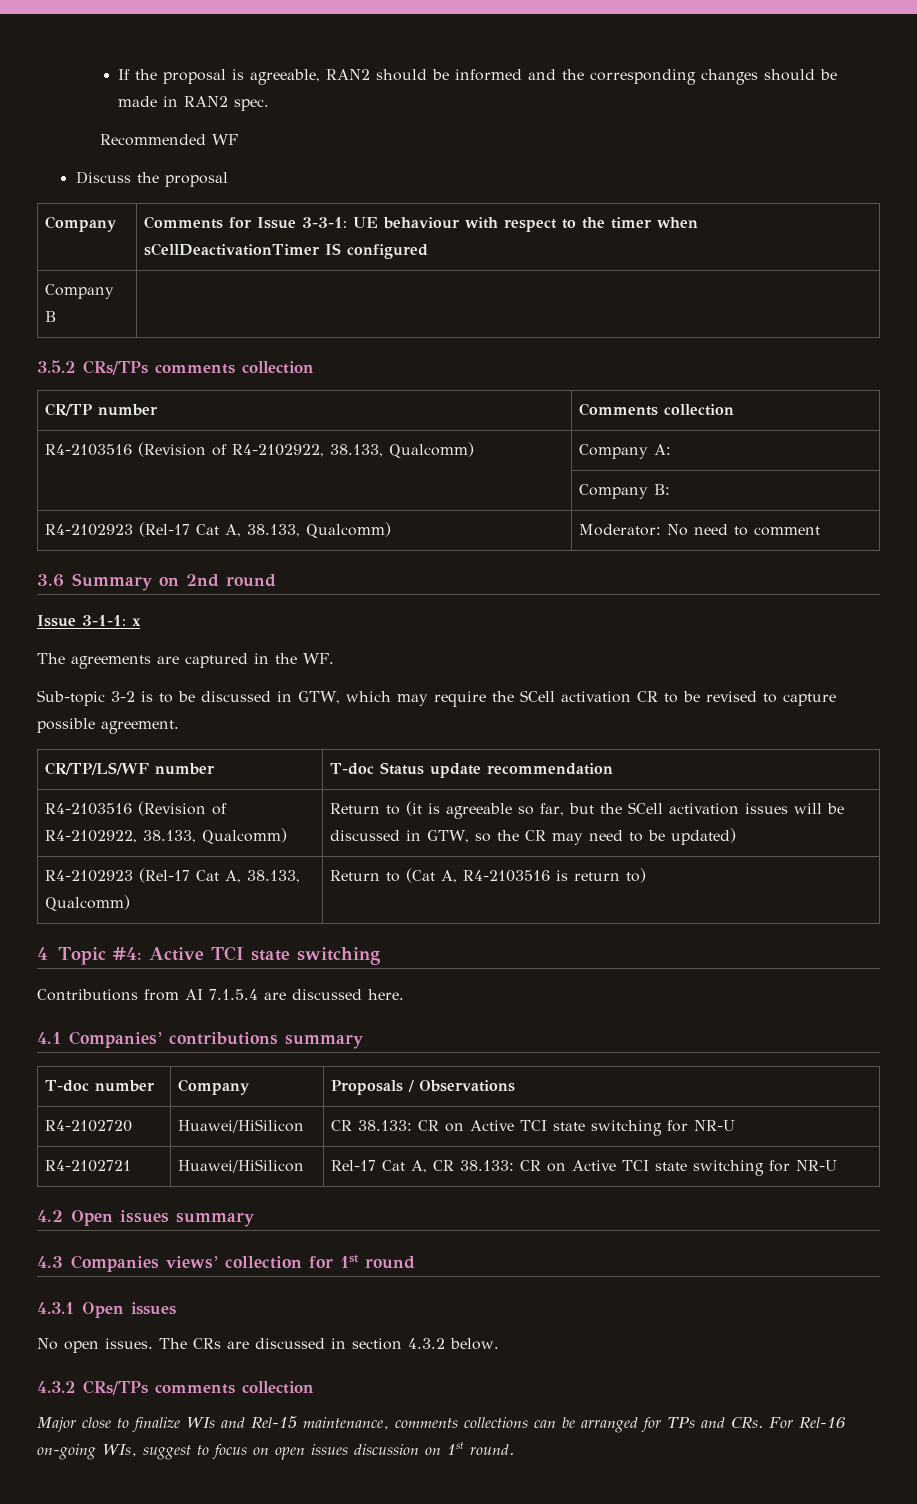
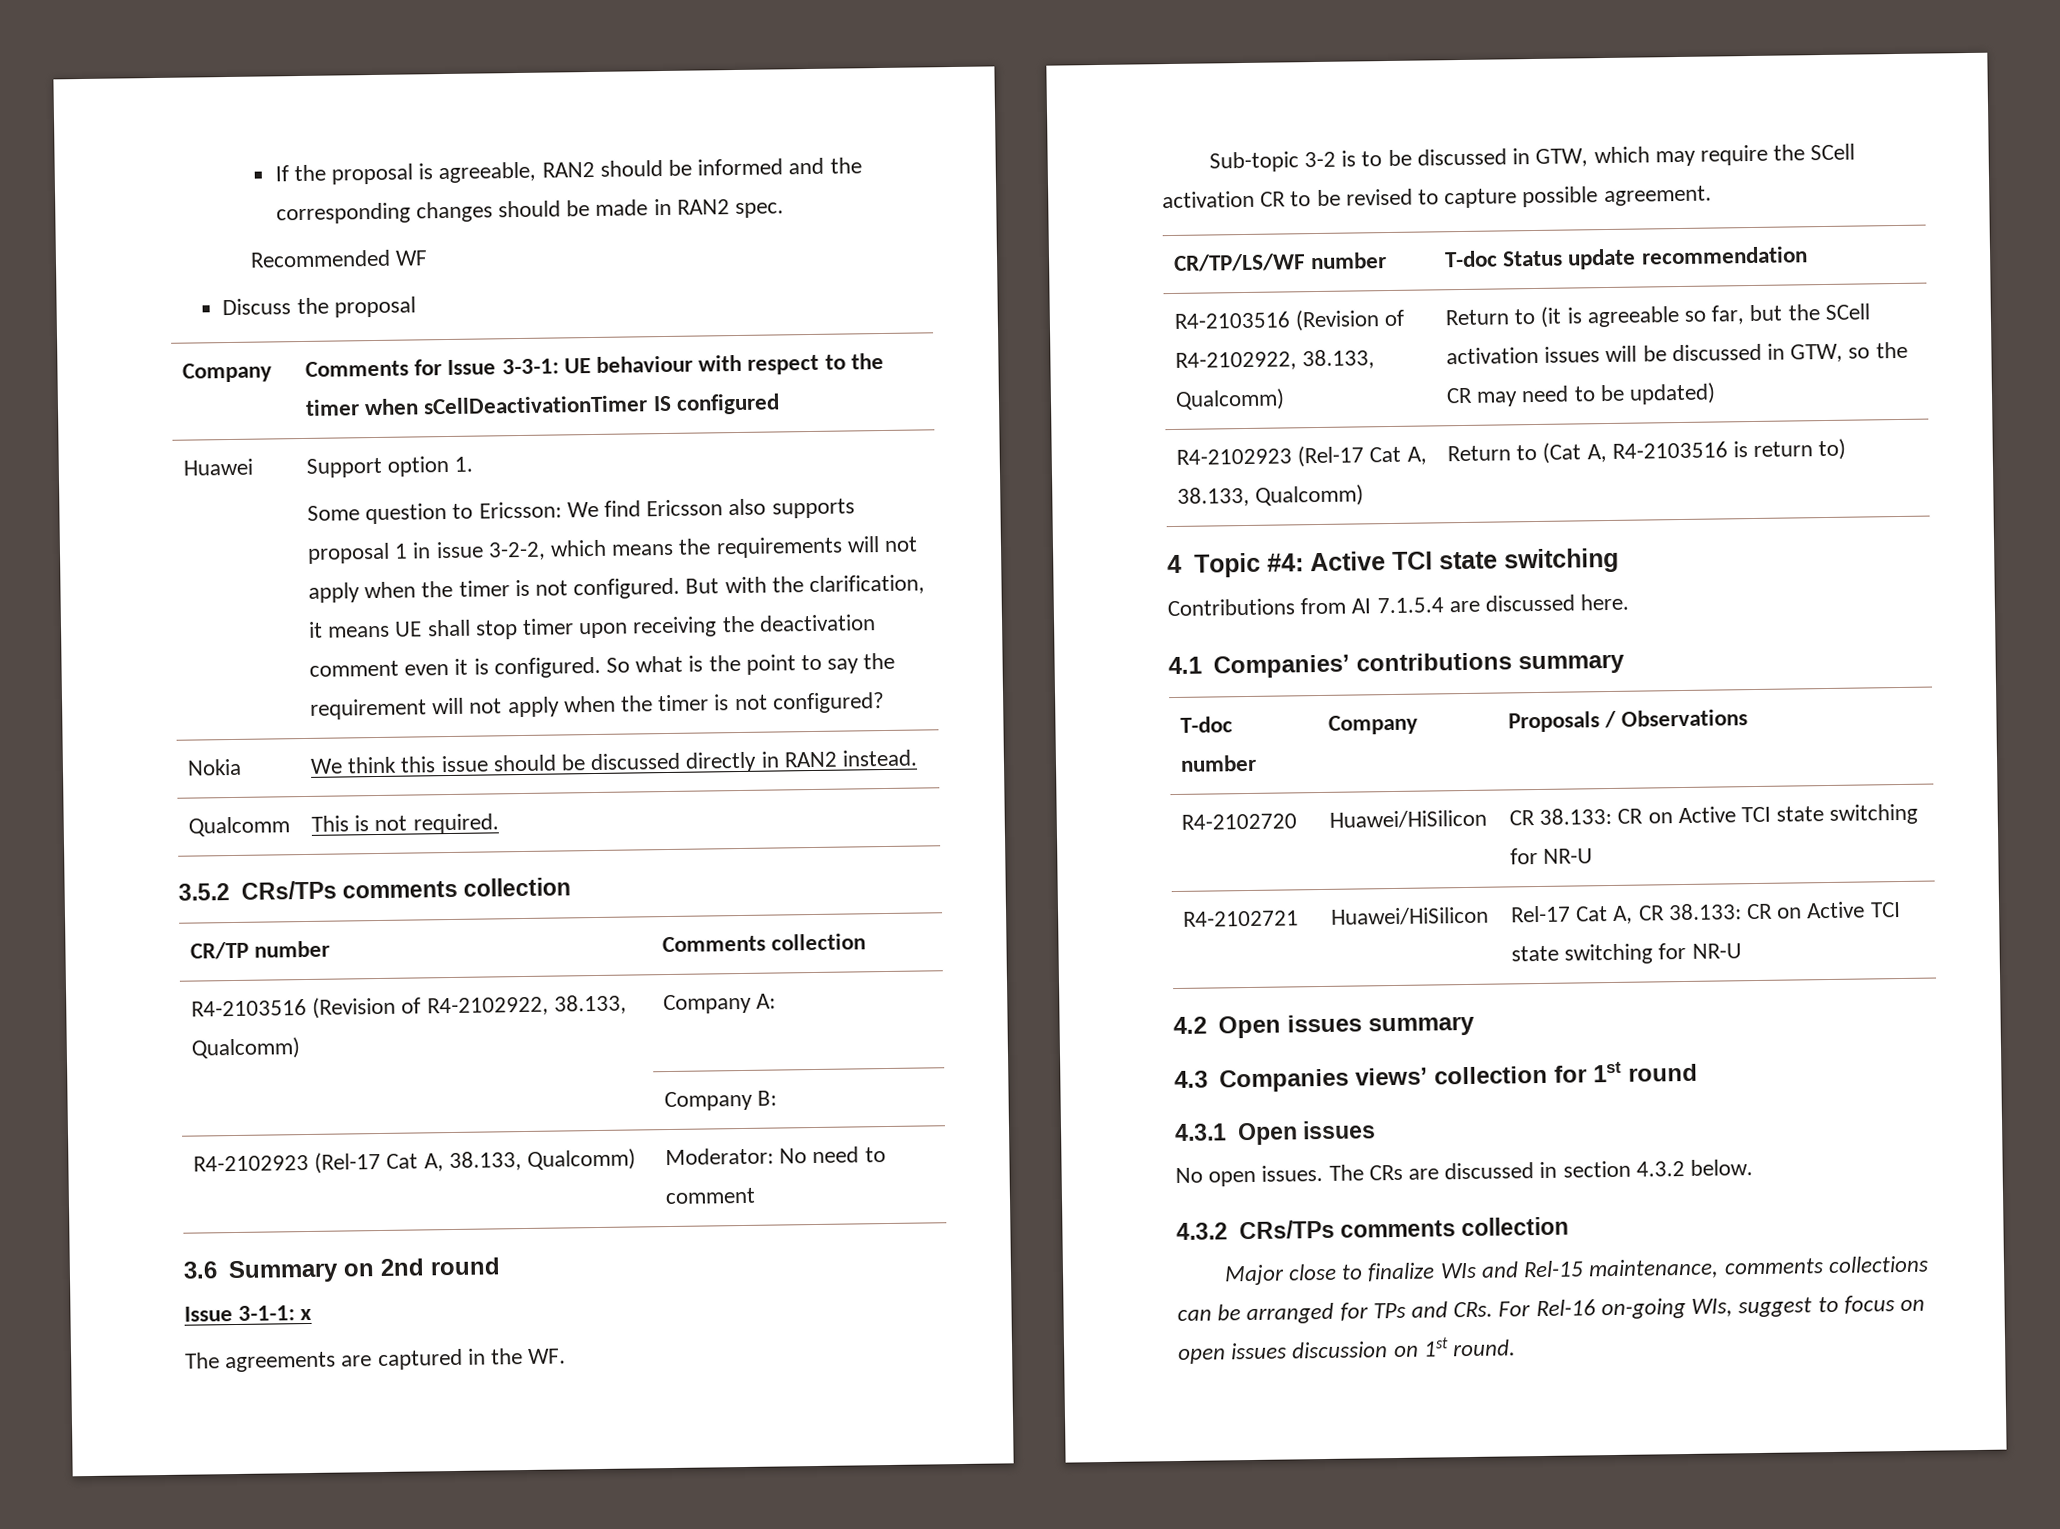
- Company B
+ Huawei | Support option 1.
+ Some question to Ericsson: We find Ericsson also supports proposal 1 in issue 3-2-2, which means the requirements will not apply when the timer is not configured. But with the clarification, it means UE shall stop timer upon receiving the deactivation comment even it is configured. So what is the point to say the requirement will not apply when the timer is not configured?
+ Nokia | We think this issue should be discussed directly in RAN2 instead.
+ Qualcomm | This is not required.

